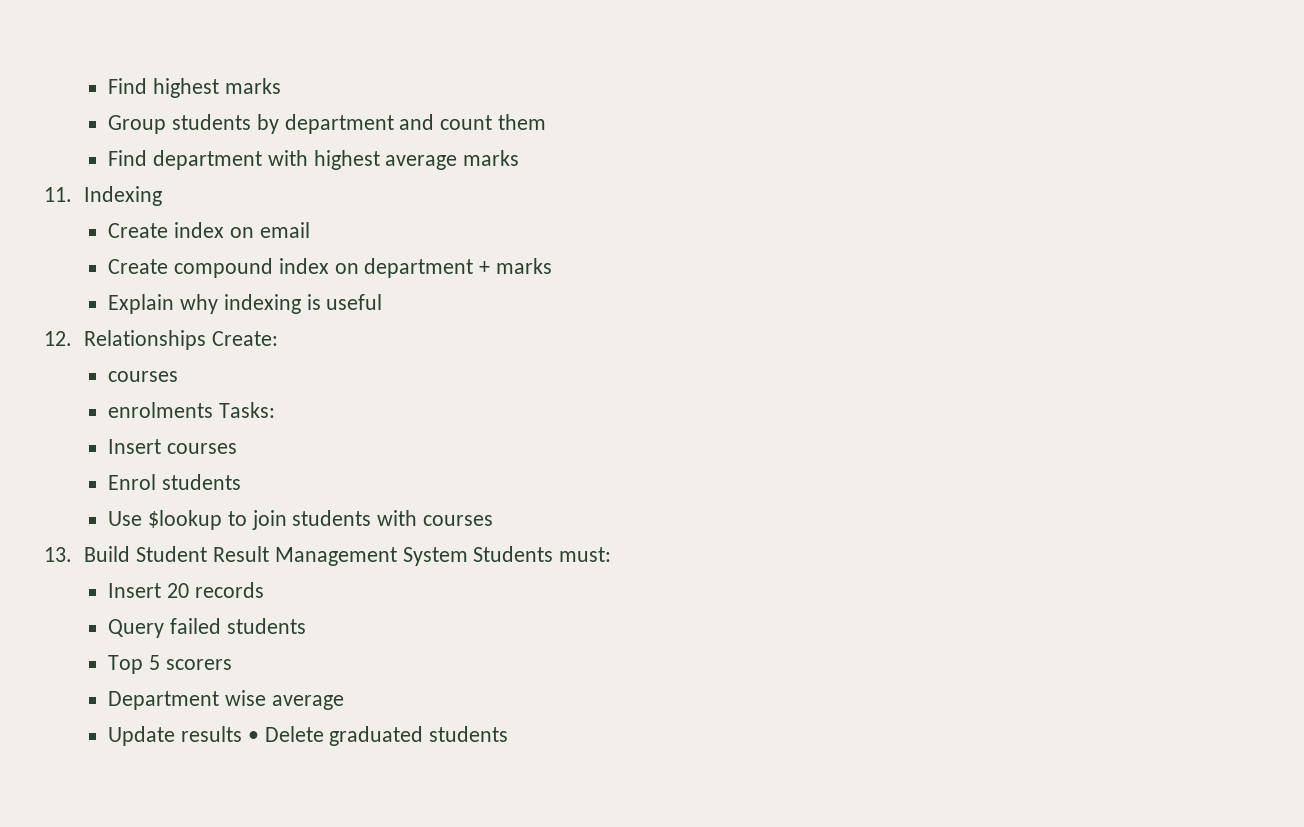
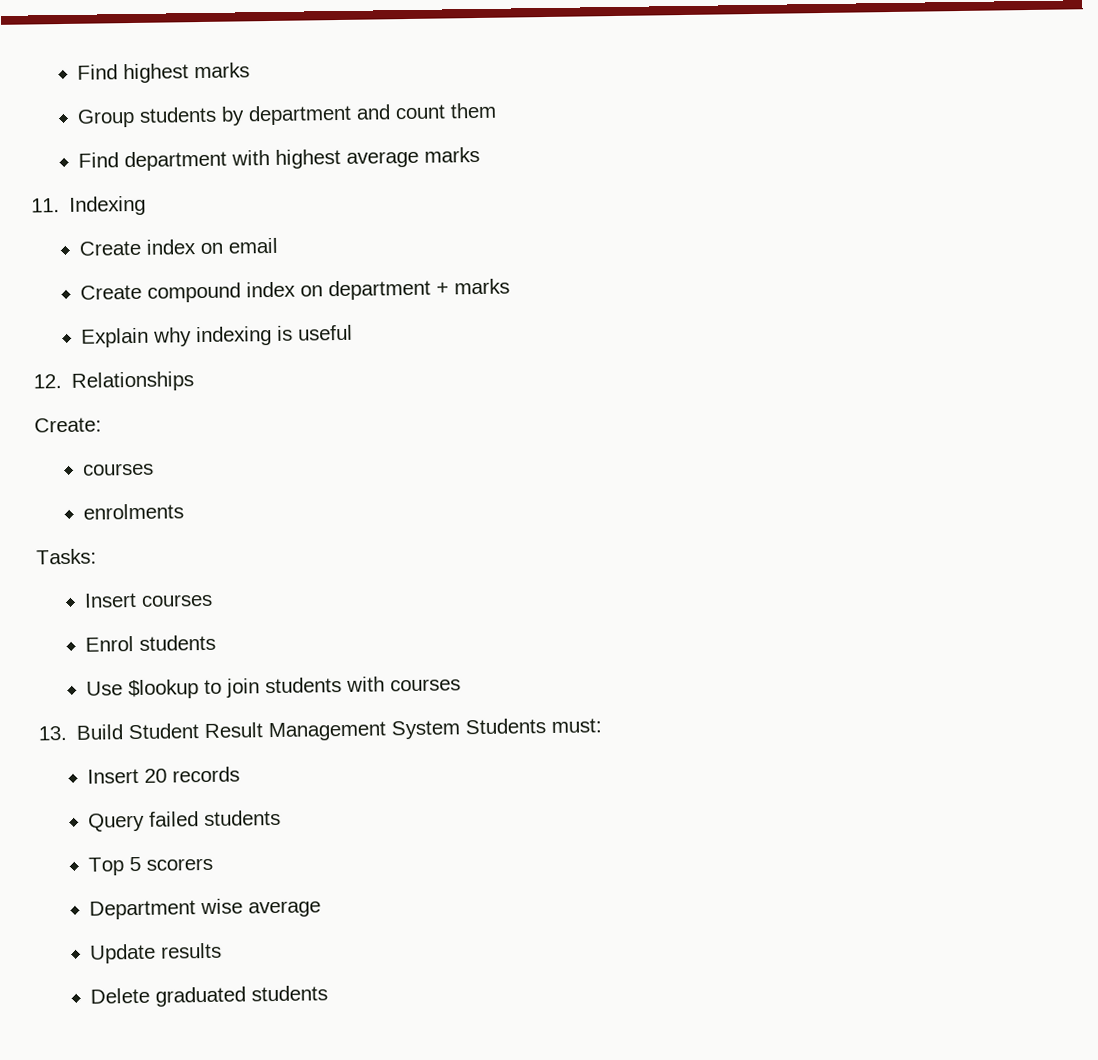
- 12. Relationships Create:
+ 12. Relationships
+ Create:
- enrolments Tasks:
+ enrolments
+ Tasks:
- Update results • Delete graduated students
+ Update results
+ Delete graduated students

